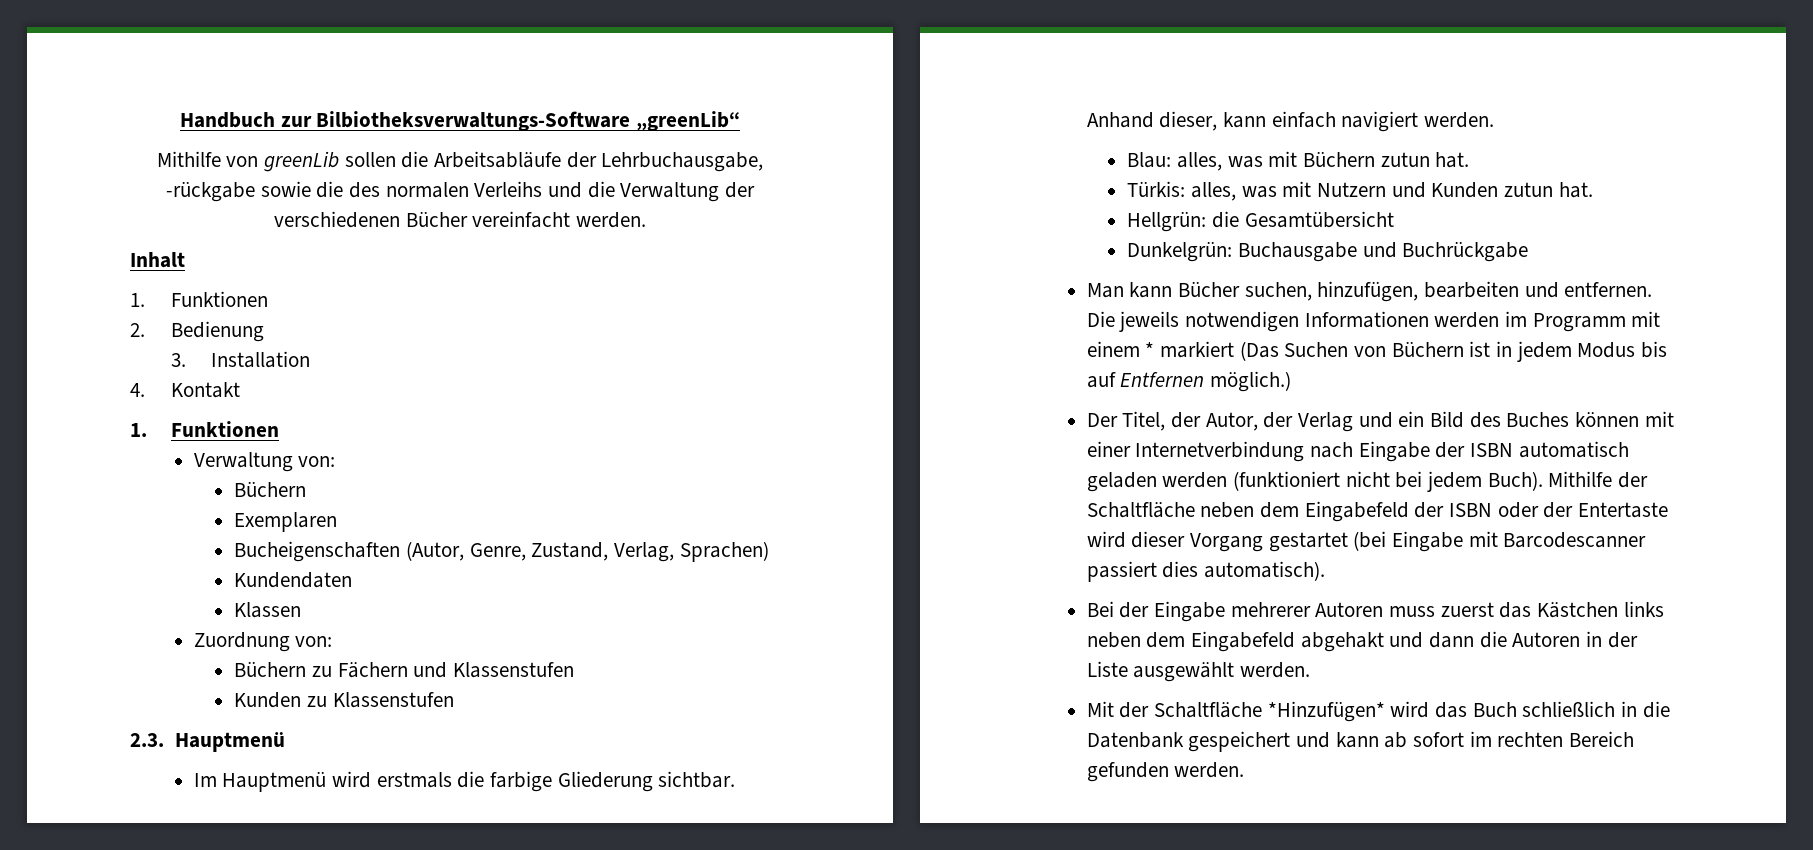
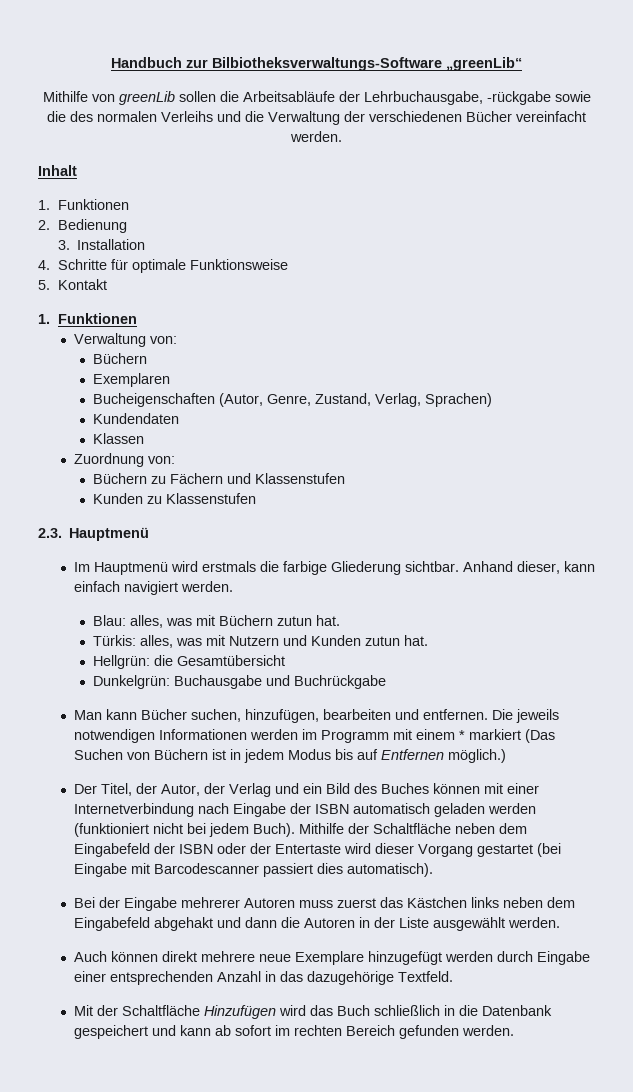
- 4. Kontakt
+ 4. Schritte für optimale Funktionsweise
+ 5. Kontakt
+ Auch können direkt mehrere neue Exemplare hinzugefügt werden durch Eingabe einer entsprechenden Anzahl in das dazugehörige Textfeld.
- Mit der Schaltfläche *Hinzufügen* wird das Buch schließlich in die Datenbank gespeichert und kann ab sofort im rechten Bereich gefunden werden.
+ Mit der Schaltfläche Hinzufügen wird das Buch schließlich in die Datenbank gespeichert und kann ab sofort im rechten Bereich gefunden werden.

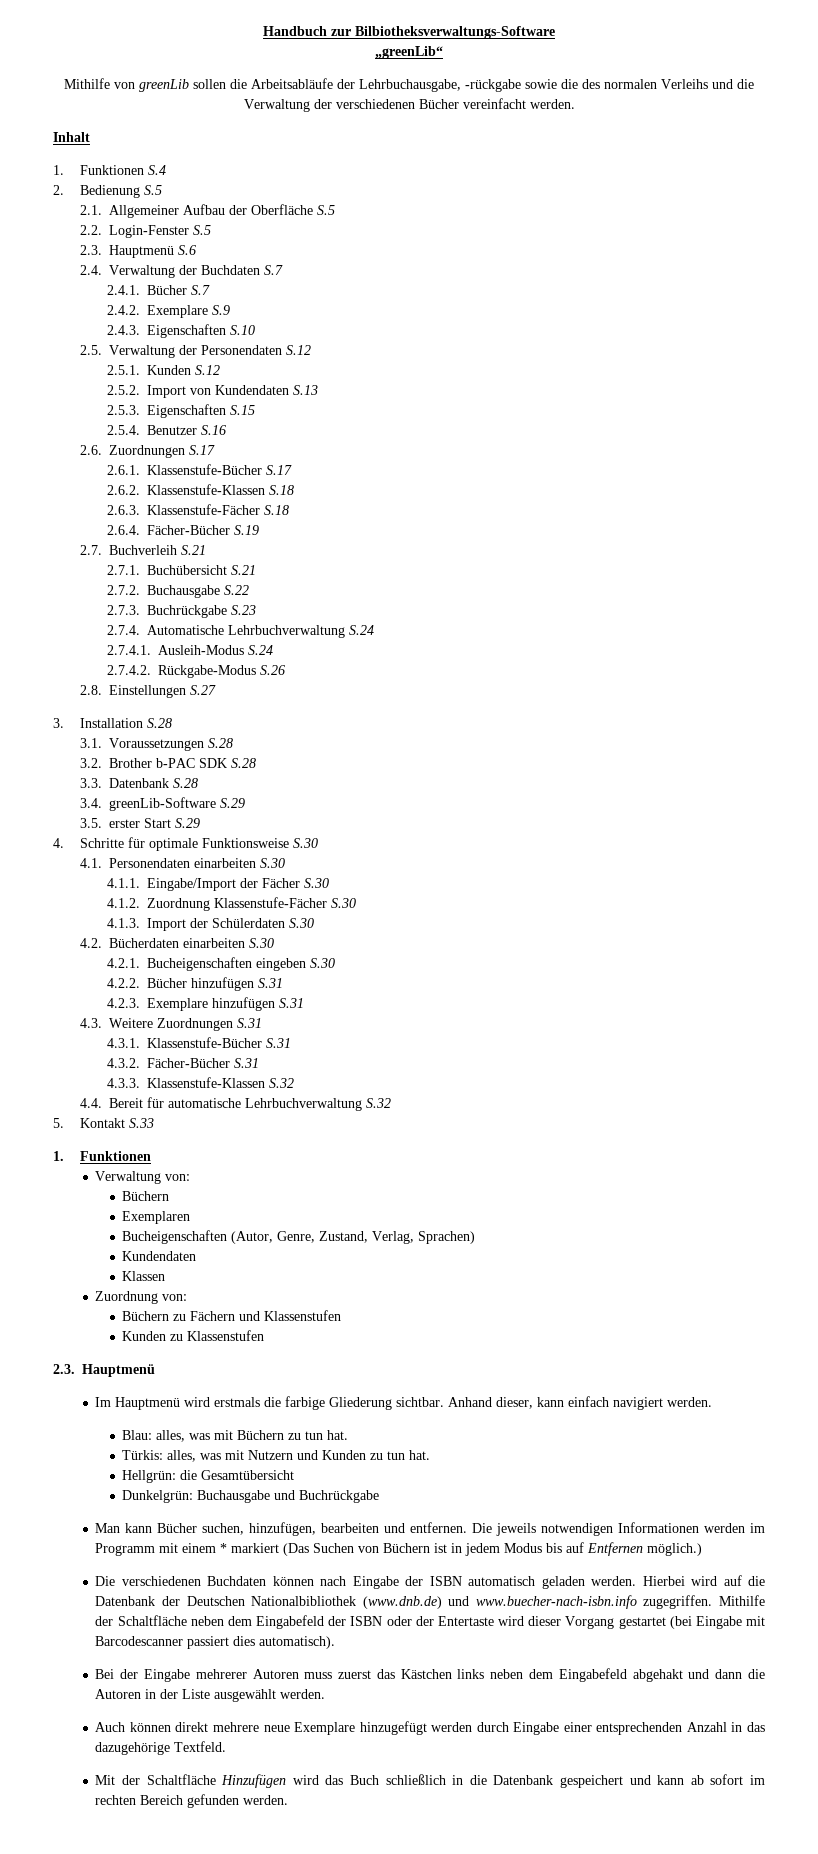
- Handbuch zur Bilbiotheksverwaltungs-Software „greenLib“
+ Handbuch zur Bilbiotheksverwaltungs-Software
+ „greenLib“
  Inhalt
- 1. Funktionen
+ 1. Funktionen S.4
- 2. Bedienung
- 3. Installation
+ 2. Bedienung S.5
+ 2.1. Allgemeiner Aufbau der Oberfläche S.5
+ 2.2. Login-Fenster S.5
+ 2.3. Hauptmenü S.6
+ 2.4. Verwaltung der Buchdaten S.7
+ 2.4.1. Bücher S.7
+ 2.4.2. Exemplare S.9
+ 2.4.3. Eigenschaften S.10
+ 2.5. Verwaltung der Personendaten S.12
+ 2.5.1. Kunden S.12
+ 2.5.2. Import von Kundendaten S.13
+ 2.5.3. Eigenschaften S.15
+ 2.5.4. Benutzer S.16
+ 2.6. Zuordnungen S.17
+ 2.6.1. Klassenstufe-Bücher S.17
+ 2.6.2. Klassenstufe-Klassen S.18
+ 2.6.3. Klassenstufe-Fächer S.18
+ 2.6.4. Fächer-Bücher S.19
+ 2.7. Buchverleih S.21
+ 2.7.1. Buchübersicht S.21
+ 2.7.2. Buchausgabe S.22
+ 2.7.3. Buchrückgabe S.23
+ 2.7.4. Automatische Lehrbuchverwaltung S.24
+ 2.7.4.1. Ausleih-Modus S.24
+ 2.7.4.2. Rückgabe-Modus S.26
+ 2.8. Einstellungen S.27
+ 3. Installation S.28
+ 3.1. Voraussetzungen S.28
+ 3.2. Brother b-PAC SDK S.28
+ 3.3. Datenbank S.28
+ 3.4. greenLib-Software S.29
+ 3.5. erster Start S.29
- 4. Schritte für optimale Funktionsweise
+ 4. Schritte für optimale Funktionsweise S.30
+ 4.1. Personendaten einarbeiten S.30
+ 4.1.1. Eingabe/Import der Fächer S.30
+ 4.1.2. Zuordnung Klassenstufe-Fächer S.30
+ 4.1.3. Import der Schülerdaten S.30
+ 4.2. Bücherdaten einarbeiten S.30
+ 4.2.1. Bucheigenschaften eingeben S.30
+ 4.2.2. Bücher hinzufügen S.31
+ 4.2.3. Exemplare hinzufügen S.31
+ 4.3. Weitere Zuordnungen S.31
+ 4.3.1. Klassenstufe-Bücher S.31
+ 4.3.2. Fächer-Bücher S.31
+ 4.3.3. Klassenstufe-Klassen S.32
+ 4.4. Bereit für automatische Lehrbuchverwaltung S.32
- 5. Kontakt
+ 5. Kontakt S.33
- Blau: alles, was mit Büchern zutun hat.
+ Blau: alles, was mit Büchern zu tun hat.
- Türkis: alles, was mit Nutzern und Kunden zutun hat.
+ Türkis: alles, was mit Nutzern und Kunden zu tun hat.
- Der Titel, der Autor, der Verlag und ein Bild des Buches können mit einer Internetverbindung nach Eingabe der ISBN automatisch geladen werden (funktioniert nicht bei jedem Buch).
+ Die verschiedenen Buchdaten können nach Eingabe der ISBN automatisch geladen werden. Hierbei wird auf die Datenbank der Deutschen Nationalbibliothek (www.dnb.de) und www.buecher-nach-isbn.info zugegriffen.

